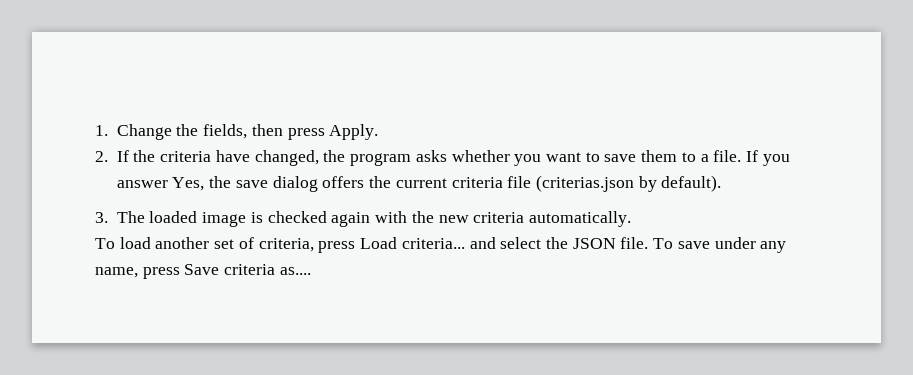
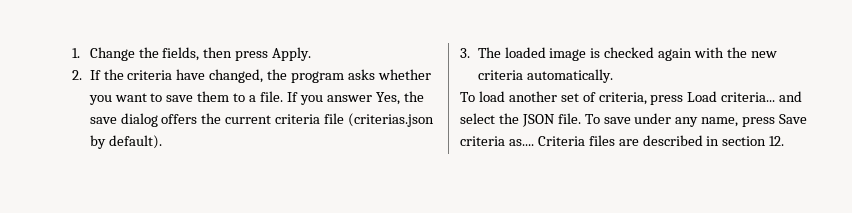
+ Criteria files are described in section 12.

